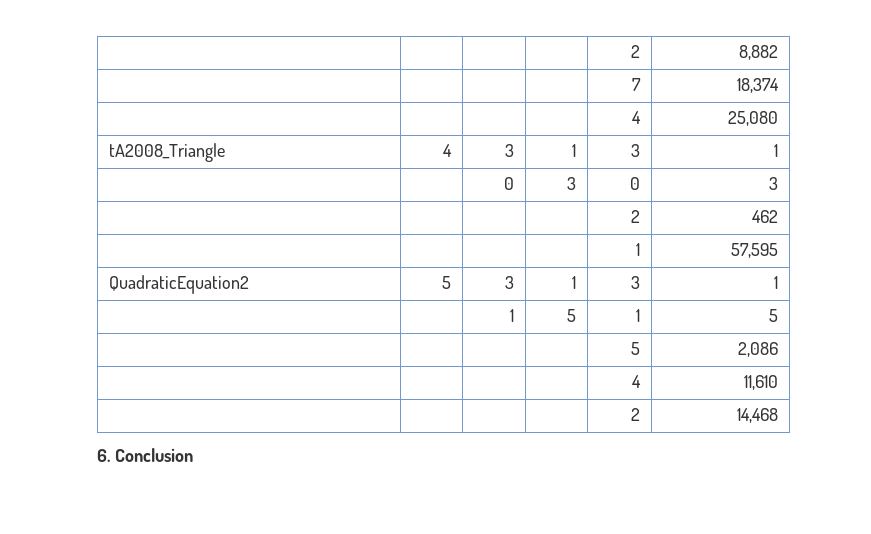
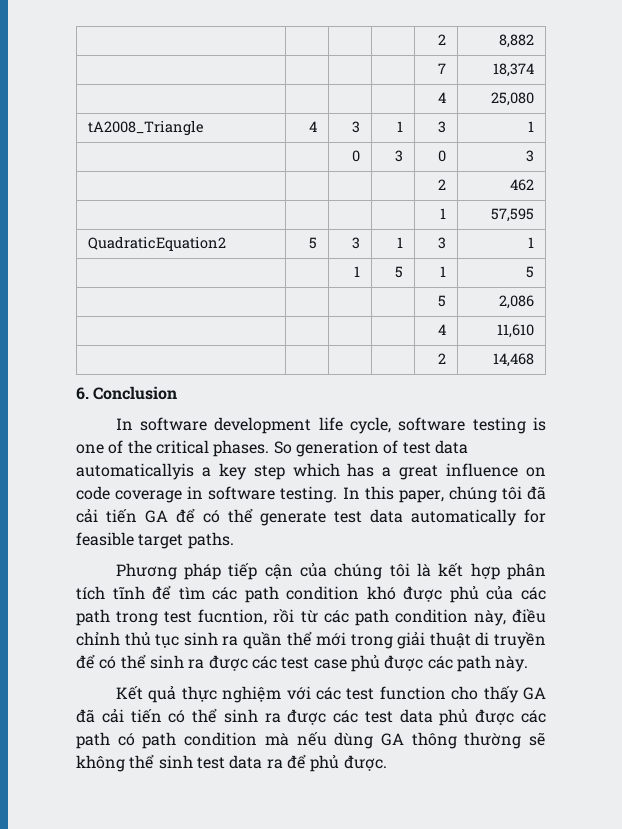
+ In software development life cycle, software testing is one of the critical phases. So generation of test data automaticallyis a key step which has a great influence on code coverage in software testing. In this paper, chúng tôi đã cải tiến GA để có thể generate test data automatically for feasible target paths.
+ Phương pháp tiếp cận của chúng tôi là kết hợp phân tích tĩnh để tìm các path condition khó được phủ của các path trong test fucntion, rồi từ các path condition này, điều chỉnh thủ tục sinh ra quần thể mới trong giải thuật di truyền để có thể sinh ra được các test case phủ được các path này.
+ Kết quả thực nghiệm với các test function cho thấy GA đã cải tiến có thể sinh ra được các test data phủ được các path có path condition mà nếu dùng GA thông thường sẽ không thể sinh test data ra để phủ được.

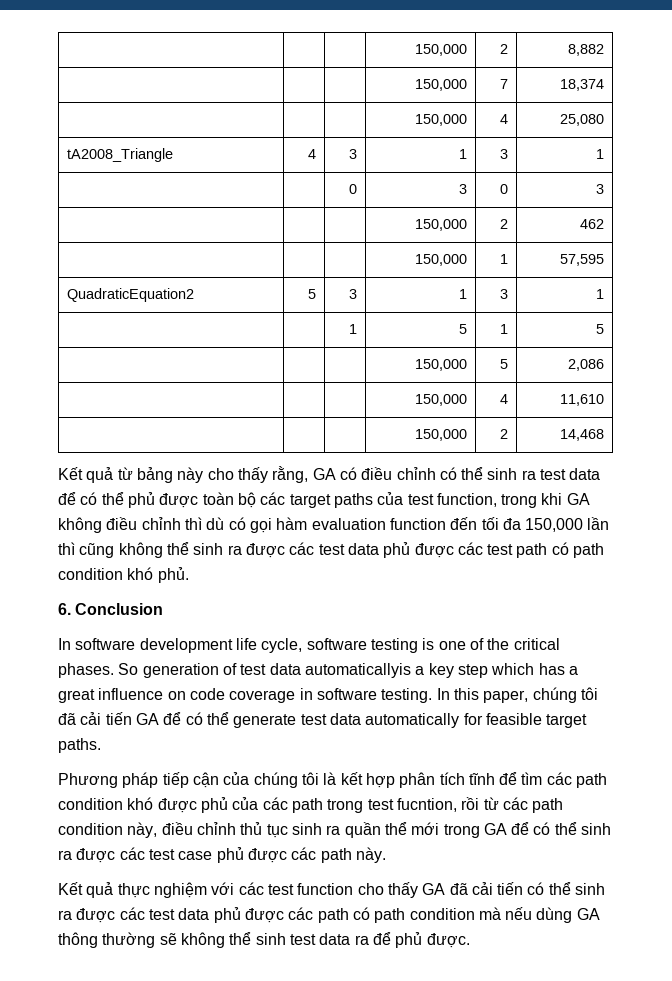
- | | | | 2 | 8,882
+ | | | 150,000 | 2 | 8,882
- | | | | 7 | 18,374
+ | | | 150,000 | 7 | 18,374
- | | | | 4 | 25,080
+ | | | 150,000 | 4 | 25,080
- | | | | 2 | 462
+ | | | 150,000 | 2 | 462
- | | | | 1 | 57,595
+ | | | 150,000 | 1 | 57,595
- | | | | 5 | 2,086
+ | | | 150,000 | 5 | 2,086
- | | | | 4 | 11,610
+ | | | 150,000 | 4 | 11,610
- | | | | 2 | 14,468
+ | | | 150,000 | 2 | 14,468
+ Kết quả từ bảng này cho thấy rằng, GA có điều chỉnh có thể sinh ra test data để có thể phủ được toàn bộ các target paths của test function, trong khi GA không điều chỉnh thì dù có gọi hàm evaluation function đến tối đa 150,000 lần thì cũng không thể sinh ra được các test data phủ được các test path có path condition khó phủ.
- Phương pháp tiếp cận của chúng tôi là kết hợp phân tích tĩnh để tìm các path condition khó được phủ của các path trong test fucntion, rồi từ các path condition này, điều chỉnh thủ tục sinh ra quần thể mới trong giải thuật di truyền để có thể sinh ra được các test case phủ được các path này.
+ Phương pháp tiếp cận của chúng tôi là kết hợp phân tích tĩnh để tìm các path condition khó được phủ của các path trong test fucntion, rồi từ các path condition này, điều chỉnh thủ tục sinh ra quần thể mới trong GA để có thể sinh ra được các test case phủ được các path này.

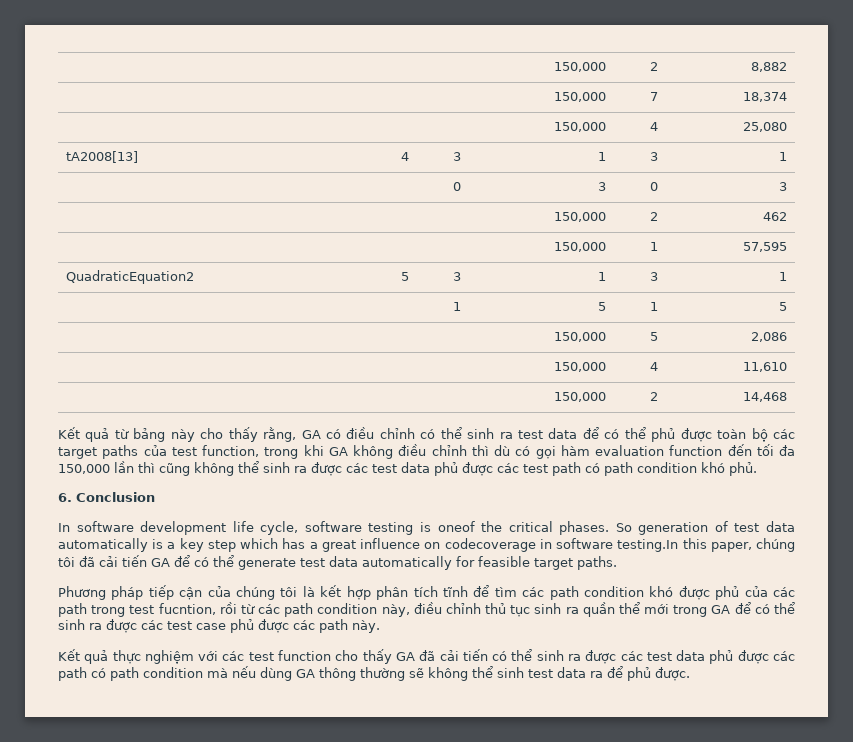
- tA2008_Triangle | 4 | 3 | 1 | 3 | 1
+ tA2008[13] | 4 | 3 | 1 | 3 | 1
- In software development life cycle, software testing is one of the critical phases.
+ In software development life cycle, software testing is oneof the critical phases.
- So generation of test data automaticallyis a key step which has a great influence on code coverage in software testing. In this paper, chúng tôi đã cải tiến GA để có thể generate test data automatically for feasible target paths.
+ So generation of test data automatically is a key step which has a great influence on codecoverage in software testing.In this paper, chúng tôi đã cải tiến GA để có thể generate test data automatically for feasible target paths.

